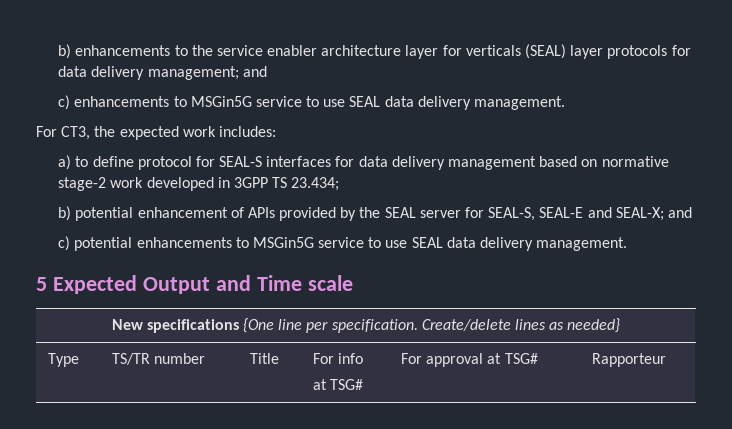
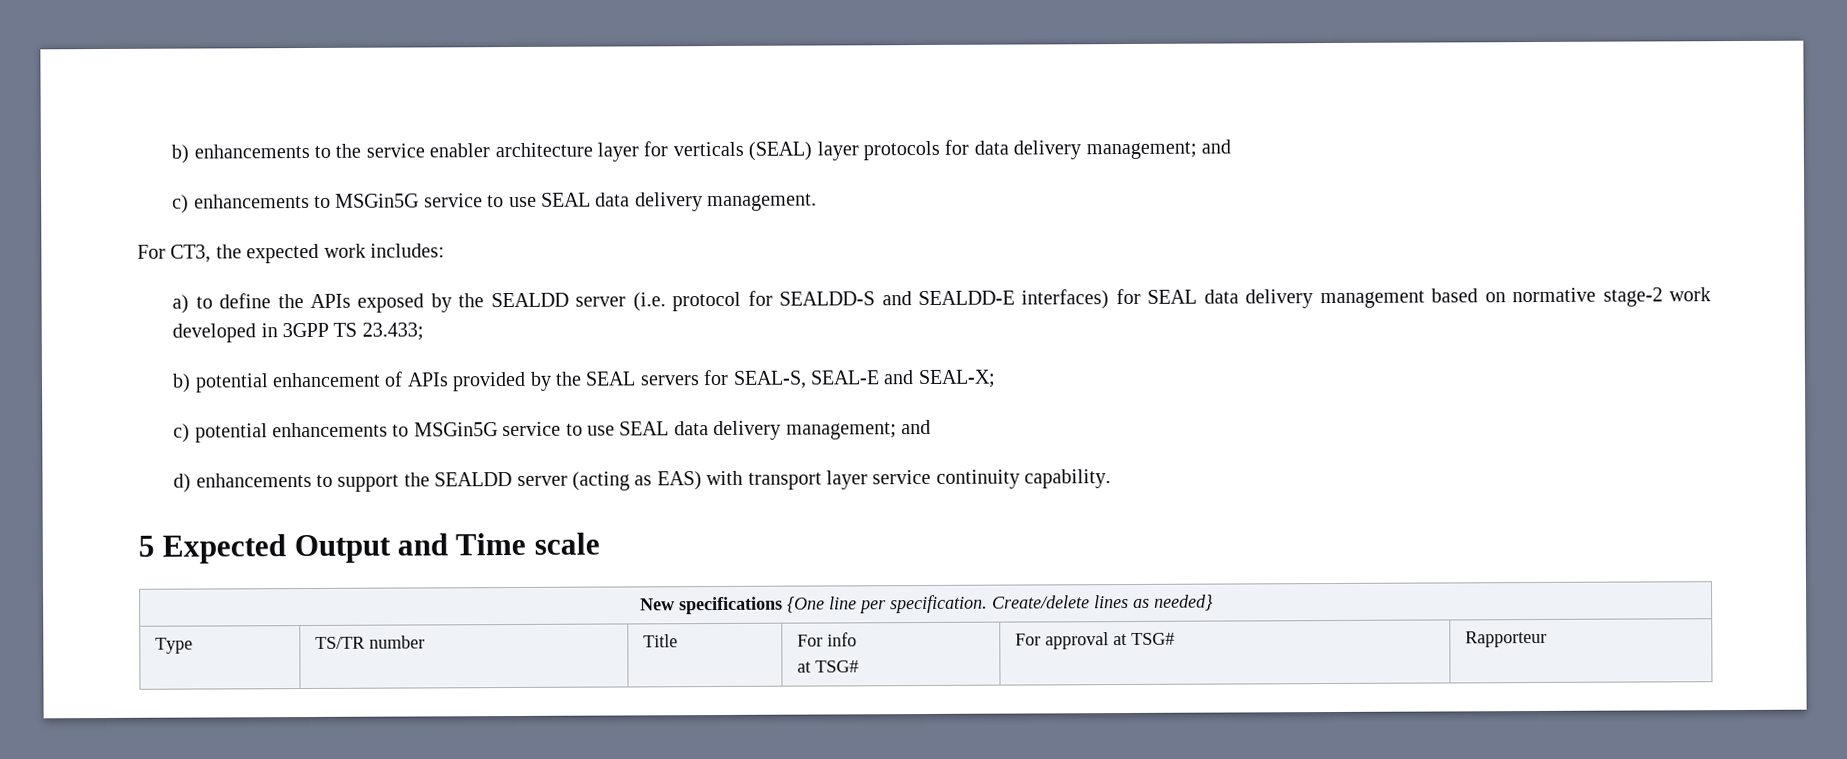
- a) to define protocol for SEAL-S interfaces for data delivery management based on normative stage-2 work developed in 3GPP TS 23.434;
+ a) to define the APIs exposed by the SEALDD server (i.e. protocol for SEALDD-S and SEALDD-E interfaces) for SEAL data delivery management based on normative stage-2 work developed in 3GPP TS 23.433;
- b) potential enhancement of APIs provided by the SEAL server for SEAL-S, SEAL-E and SEAL-X; and
+ b) potential enhancement of APIs provided by the SEAL servers for SEAL-S, SEAL-E and SEAL-X;
- c) potential enhancements to MSGin5G service to use SEAL data delivery management.
+ c) potential enhancements to MSGin5G service to use SEAL data delivery management; and
+ d) enhancements to support the SEALDD server (acting as EAS) with transport layer service continuity capability.

